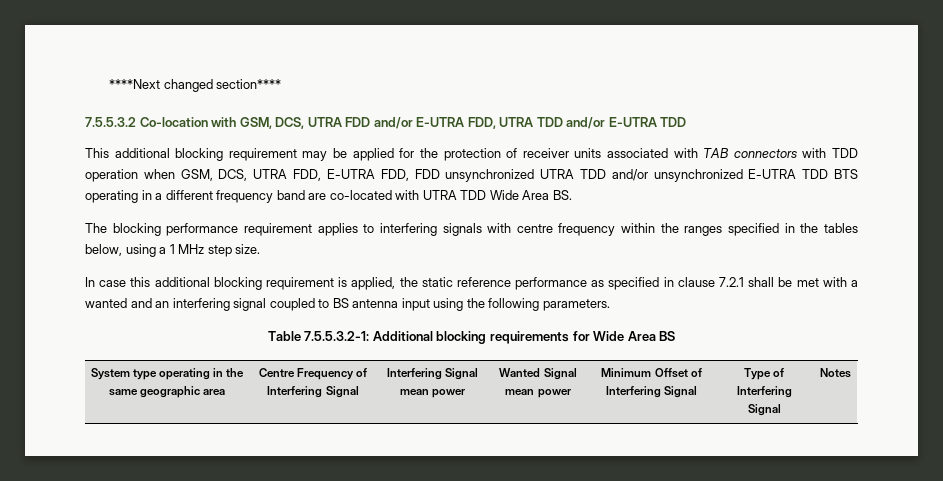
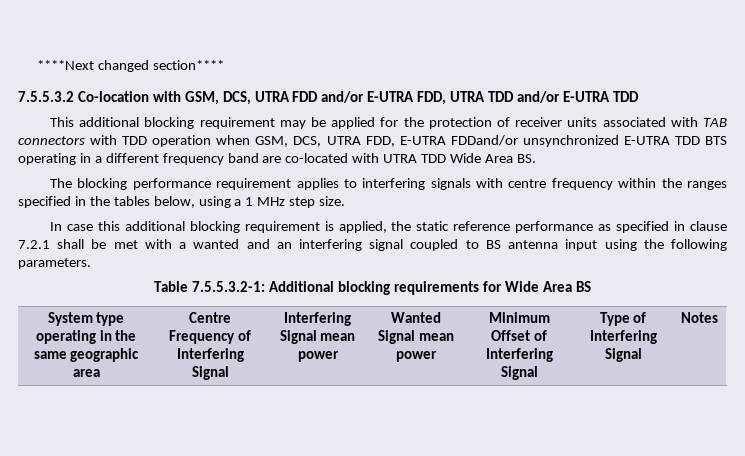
- This additional blocking requirement may be applied for the protection of receiver units associated with TAB connectors with TDD operation when GSM, DCS, UTRA FDD, E-UTRA FDD, FDD unsynchronized UTRA TDD and/or unsynchronized E-UTRA TDD BTS operating in a different frequency band are co-located with UTRA TDD Wide Area BS.
+ This additional blocking requirement may be applied for the protection of receiver units associated with TAB connectors with TDD operation when GSM, DCS, UTRA FDD, E-UTRA FDDand/or unsynchronized E-UTRA TDD BTS operating in a different frequency band are co-located with UTRA TDD Wide Area BS.

